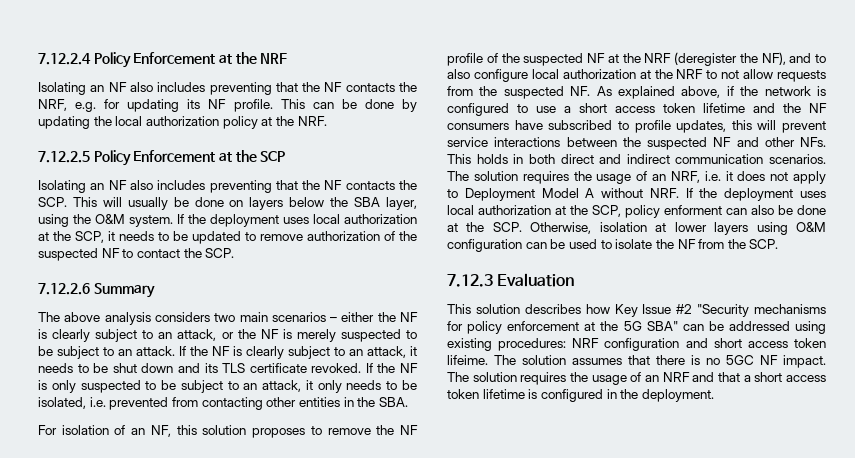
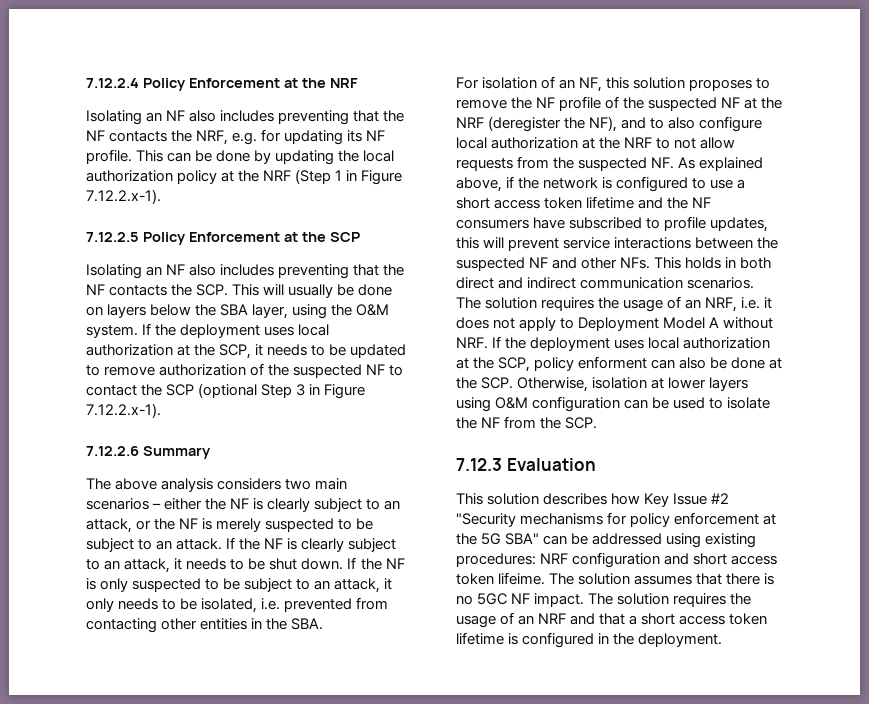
- This can be done by updating the local authorization policy at the NRF.
+ This can be done by updating the local authorization policy at the NRF (Step 1 in Figure 7.12.2.x-1).
- If the deployment uses local authorization at the SCP, it needs to be updated to remove authorization of the suspected NF to contact the SCP.
+ If the deployment uses local authorization at the SCP, it needs to be updated to remove authorization of the suspected NF to contact the SCP (optional Step 3 in Figure 7.12.2.x-1).
- If the NF is clearly subject to an attack, it needs to be shut down and its TLS certificate revoked.
+ If the NF is clearly subject to an attack, it needs to be shut down.

